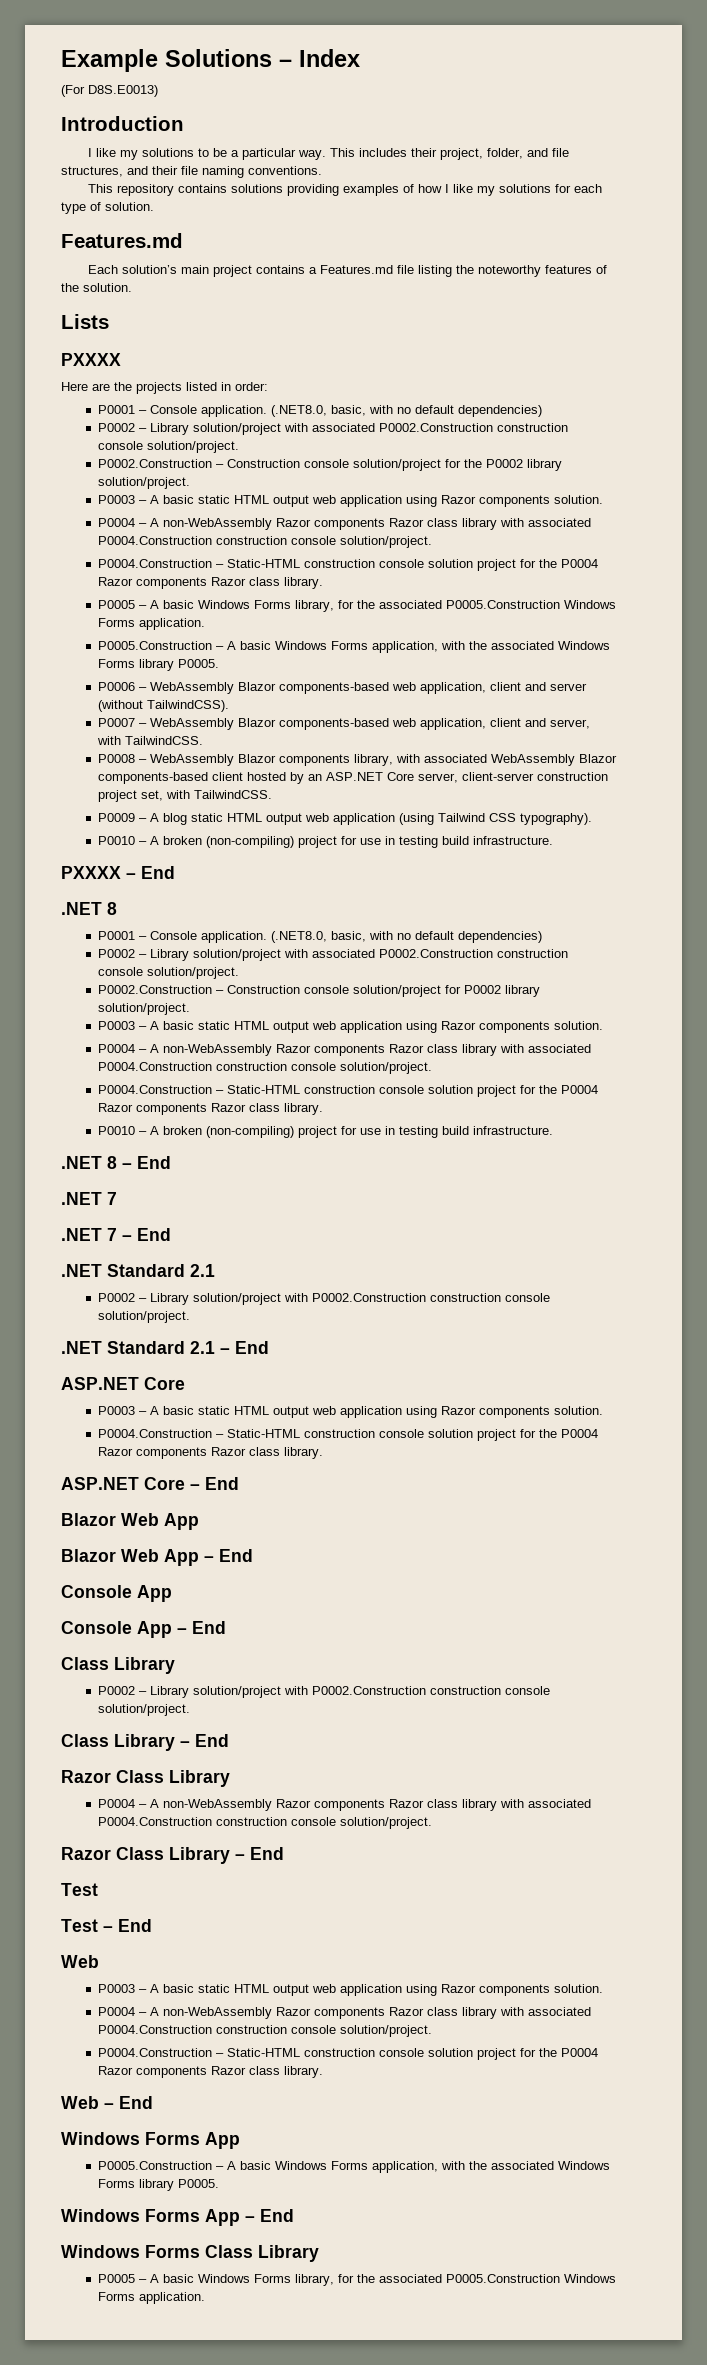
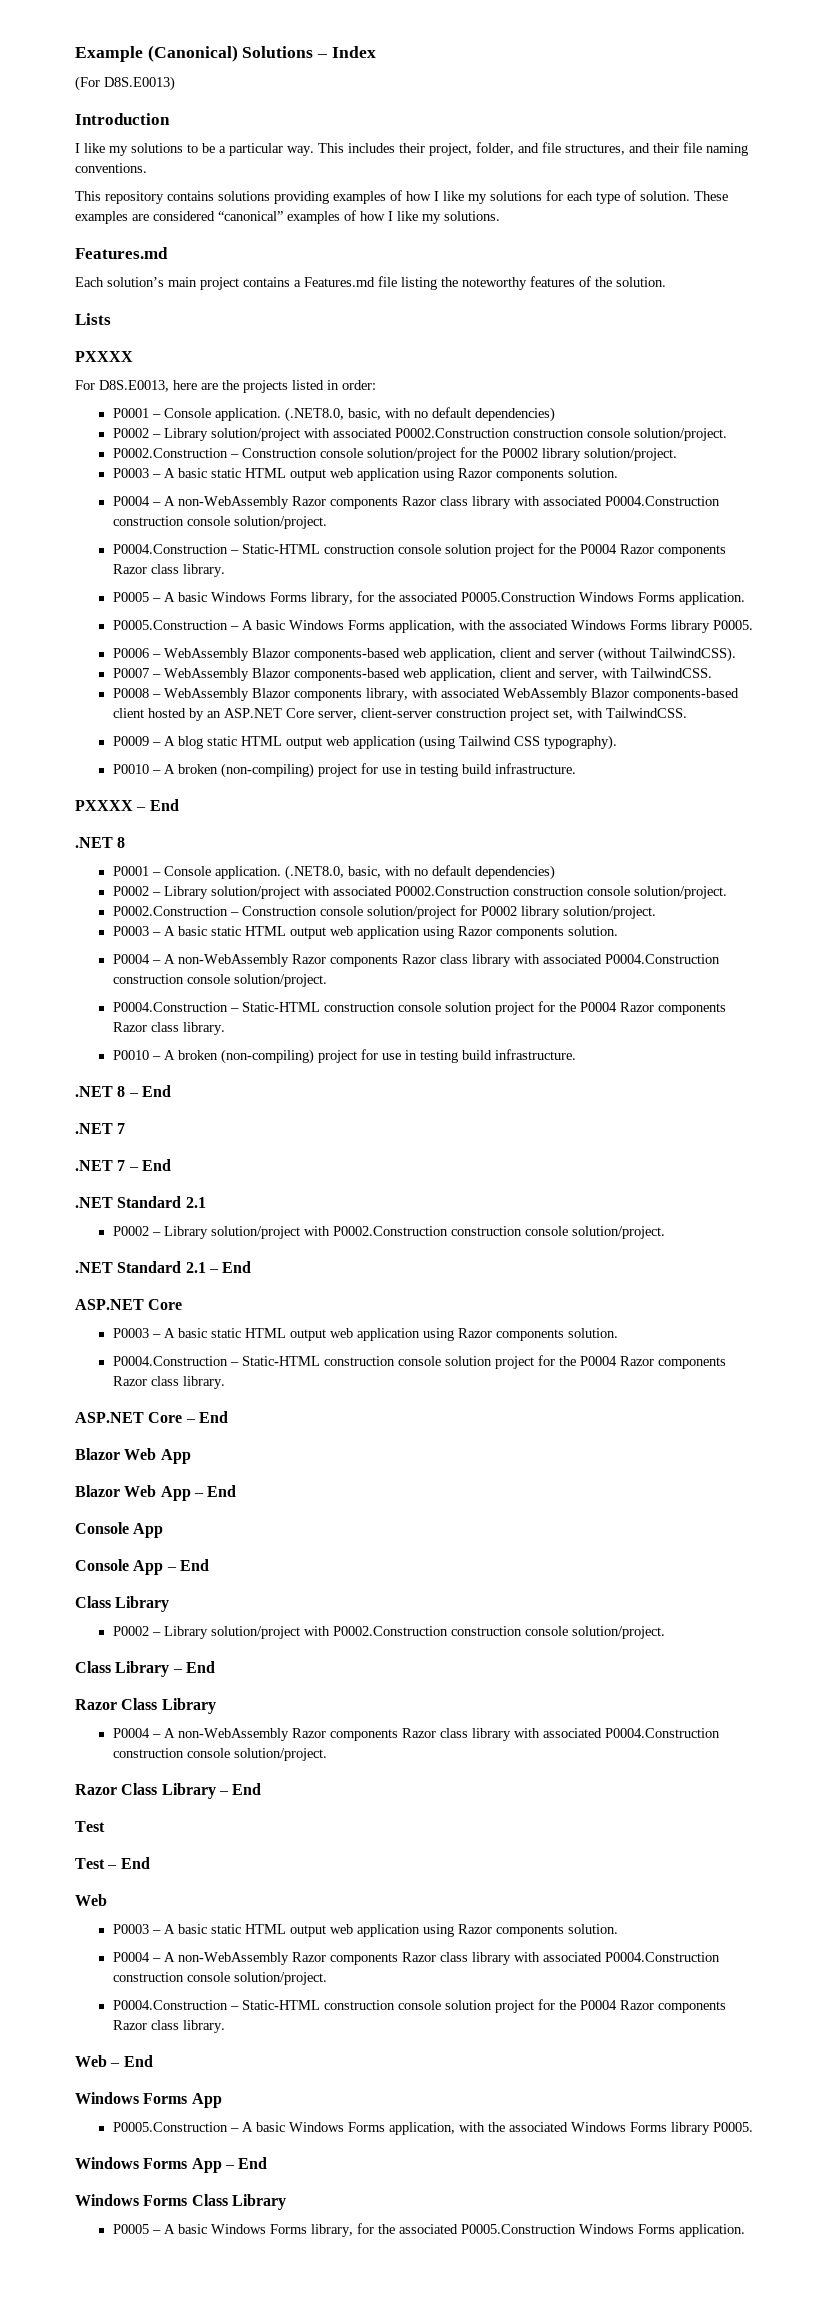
- Example Solutions – Index
+ Example (Canonical) Solutions – Index
+ These examples are considered “canonical” examples of how I like my solutions.
- Here are the projects listed in order:
+ For D8S.E0013, here are the projects listed in order:

